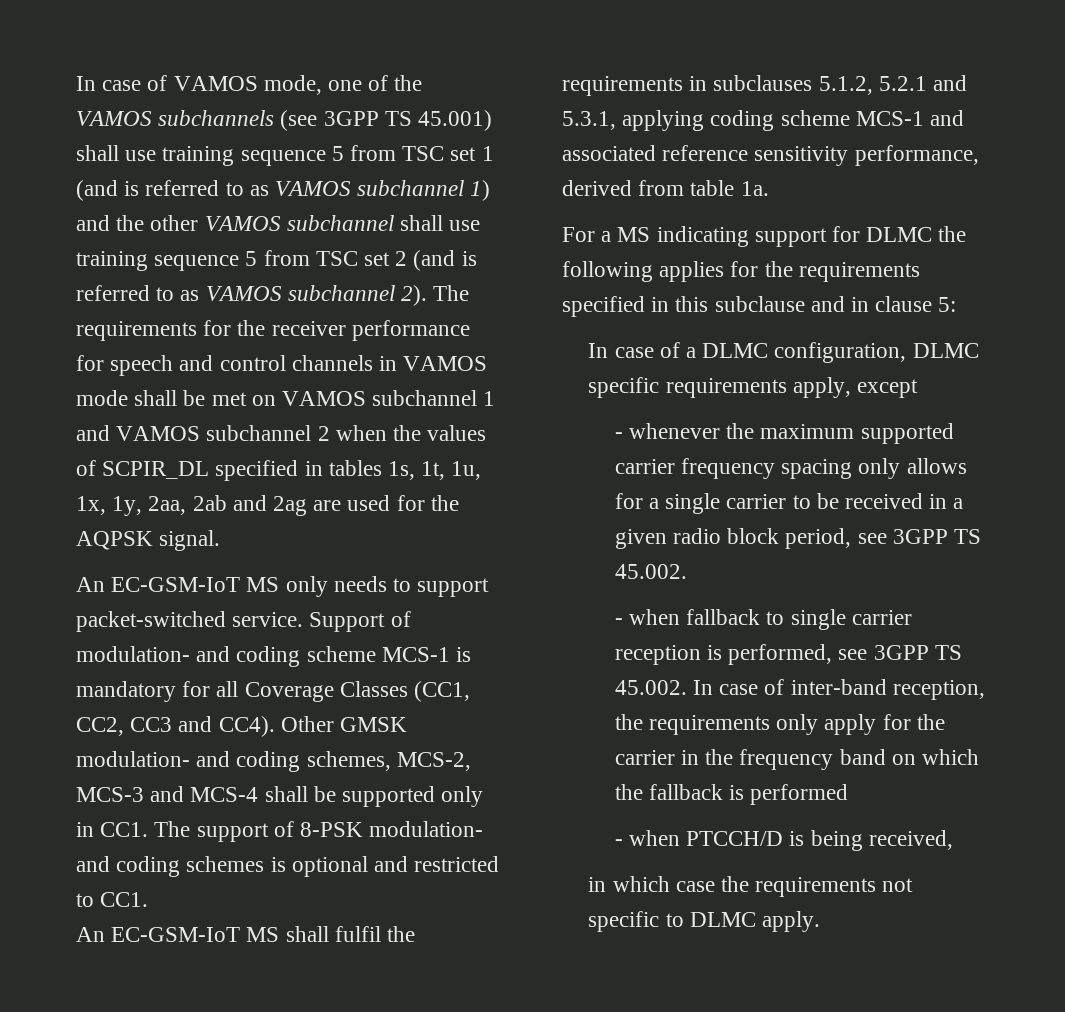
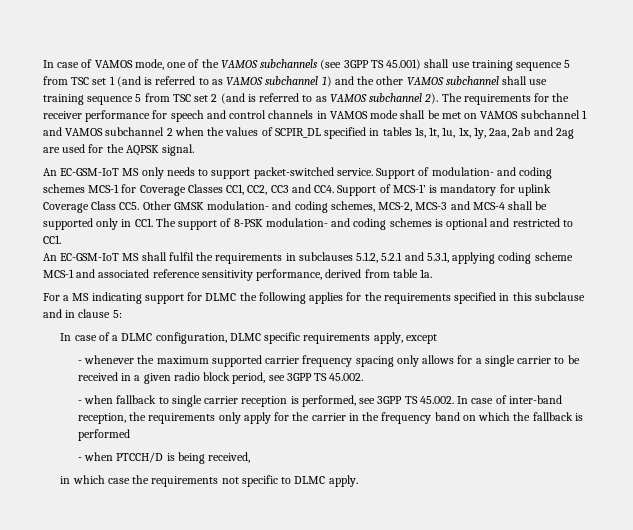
- Support of modulation- and coding scheme MCS-1 is mandatory for all Coverage Classes (CC1, CC2, CC3 and CC4). Other GMSK modulation- and coding schemes, MCS-2, MCS-3 and MCS-4 shall be supported only in CC1. The support of 8-PSK modulation- and coding schemes is optional and restricted to CC1.
+ Support of modulation- and coding schemes MCS-1 for Coverage Classes CC1, CC2, CC3 and CC4. Support of MCS-1’ is mandatory for uplink Coverage Class CC5. Other GMSK modulation- and coding schemes, MCS-2, MCS-3 and MCS-4 shall be supported only in CC1. The support of 8-PSK modulation- and coding schemes is optional and restricted to CC1.

